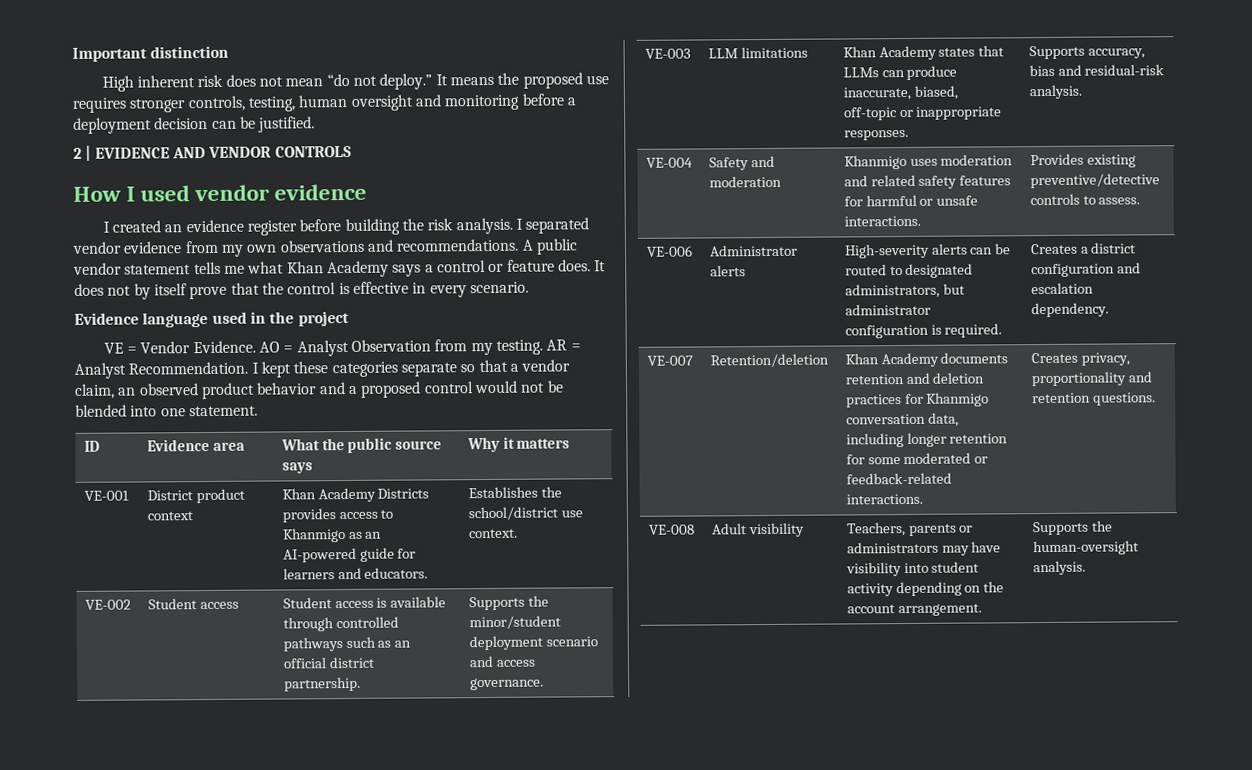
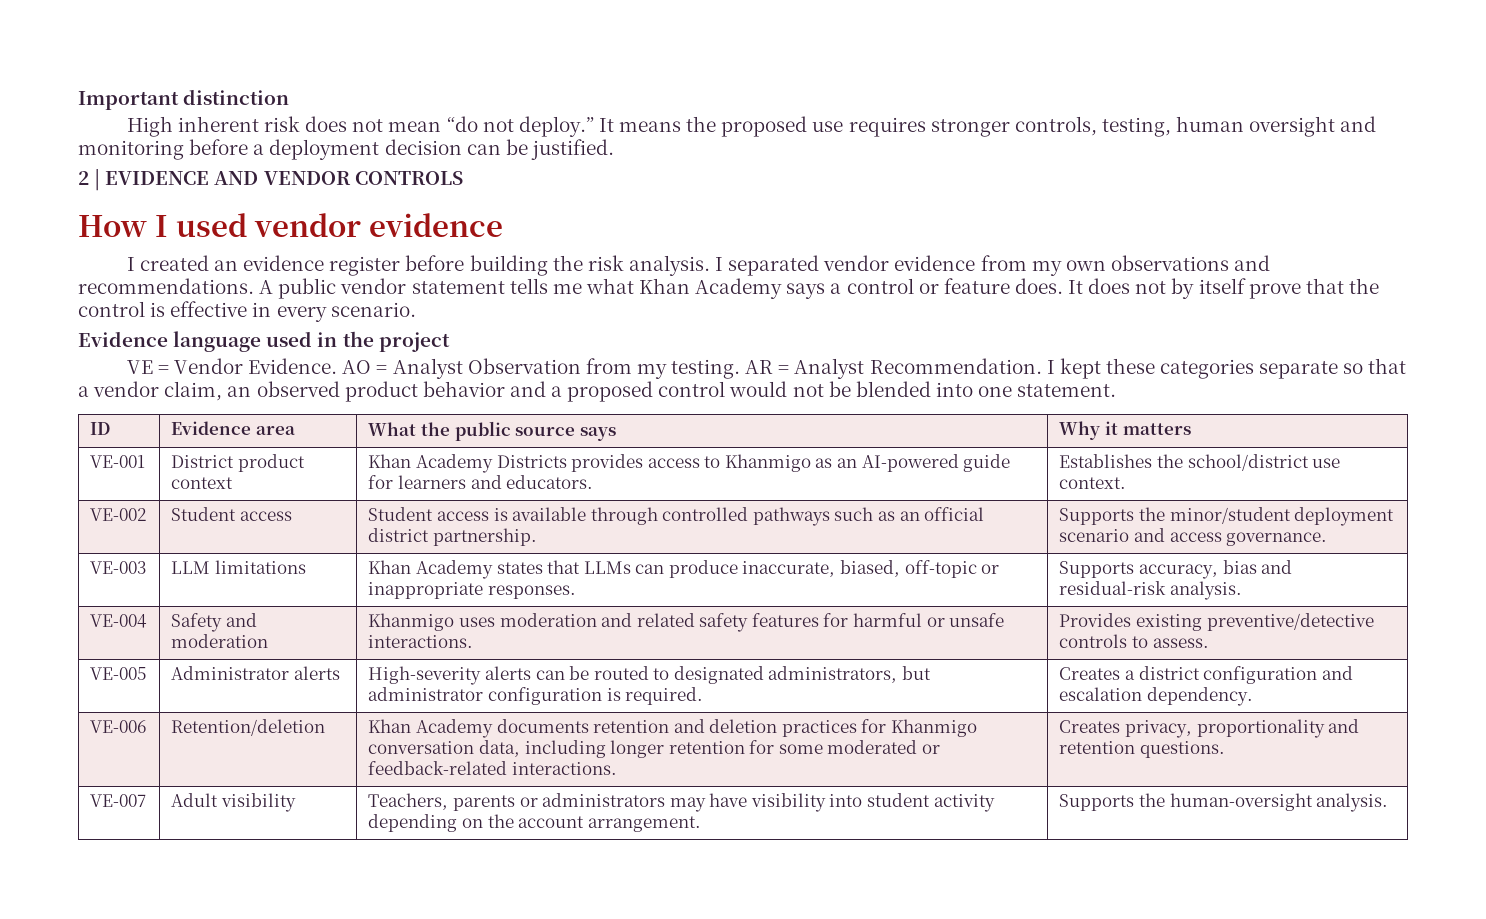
- VE-006 | Administrator alerts | High-severity alerts can be routed to designated administrators, but administrator configuration is required. | Creates a district configuration and escalation dependency.
+ VE-005 | Administrator alerts | High-severity alerts can be routed to designated administrators, but administrator configuration is required. | Creates a district configuration and escalation dependency.
- VE-007 | Retention/deletion | Khan Academy documents retention and deletion practices for Khanmigo conversation data, including longer retention for some moderated or feedback-related interactions. | Creates privacy, proportionality and retention questions.
+ VE-006 | Retention/deletion | Khan Academy documents retention and deletion practices for Khanmigo conversation data, including longer retention for some moderated or feedback-related interactions. | Creates privacy, proportionality and retention questions.
- VE-008 | Adult visibility | Teachers, parents or administrators may have visibility into student activity depending on the account arrangement. | Supports the human-oversight analysis.
+ VE-007 | Adult visibility | Teachers, parents or administrators may have visibility into student activity depending on the account arrangement. | Supports the human-oversight analysis.

